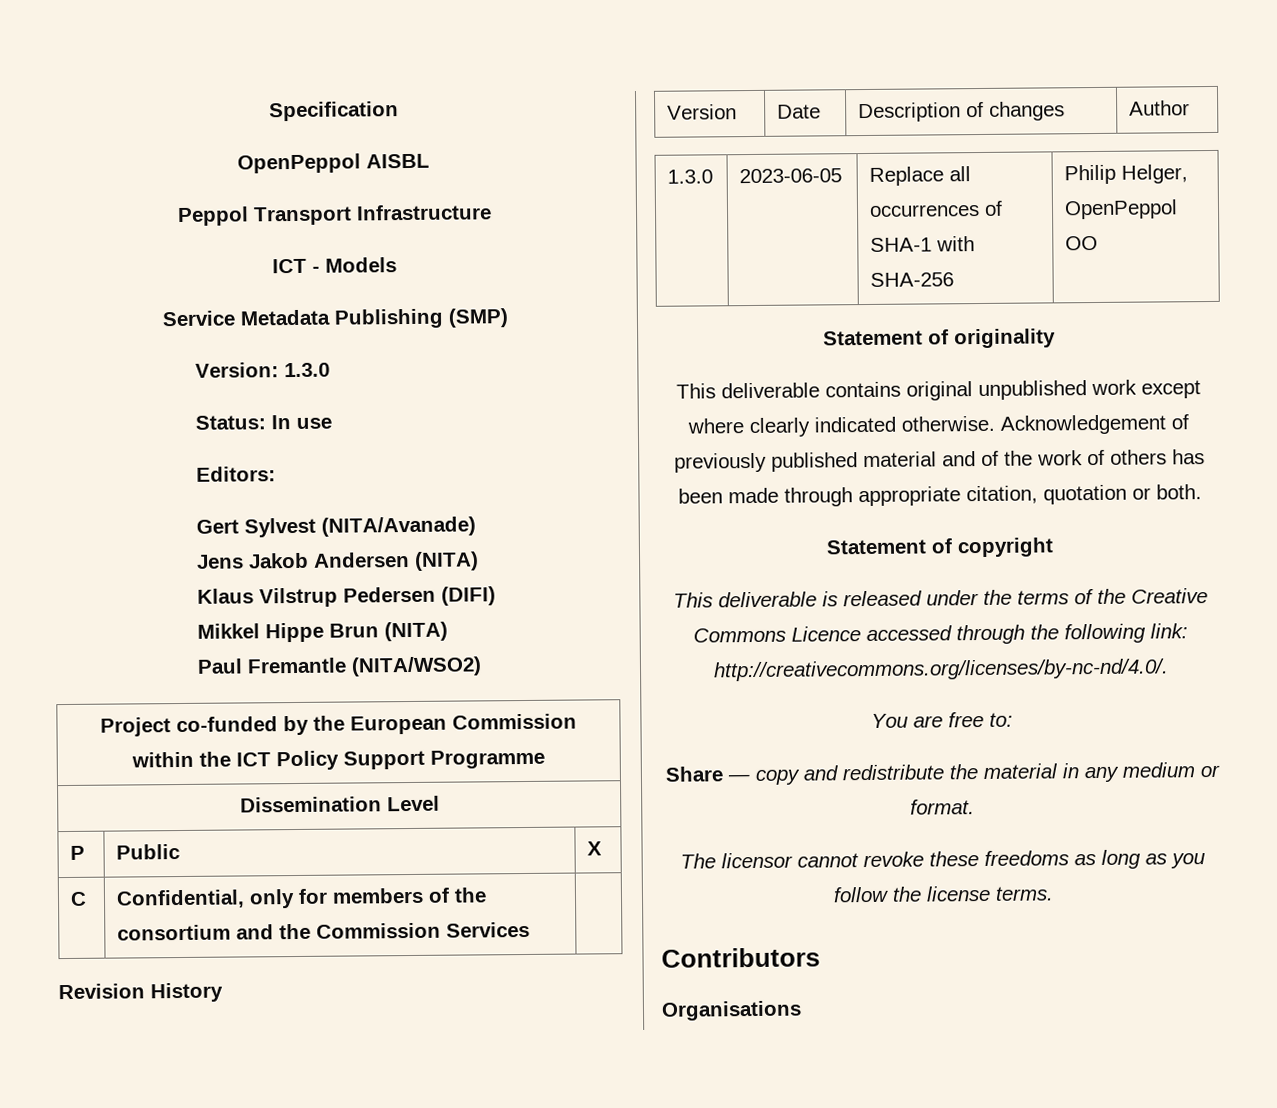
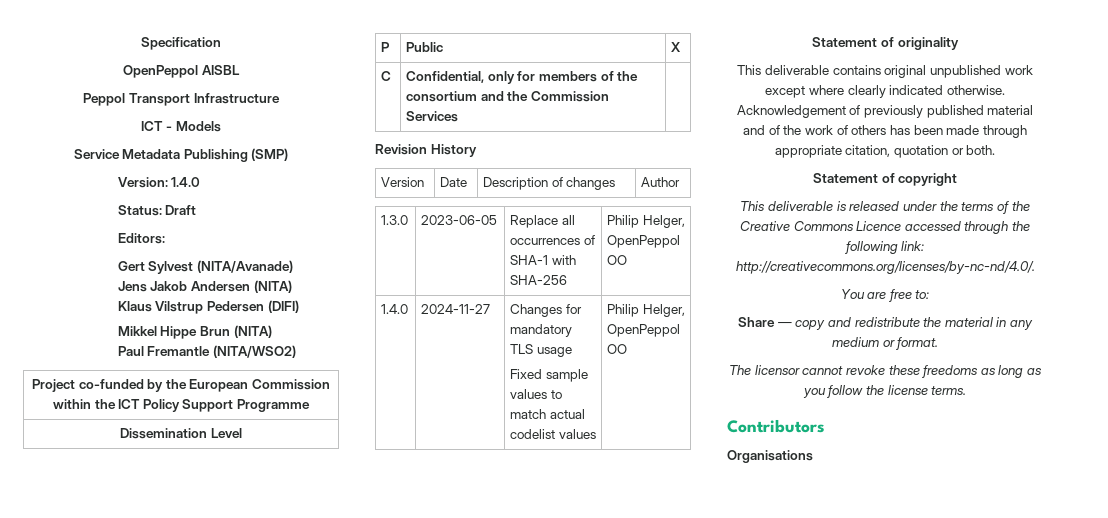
- Version: 1.3.0
+ Version: 1.4.0
- Status: In use
+ Status: Draft
+ 1.4.0 | 2024-11-27 | Changes for mandatory TLS usage
+ Fixed sample values to match actual codelist values | Philip Helger, OpenPeppol OO

